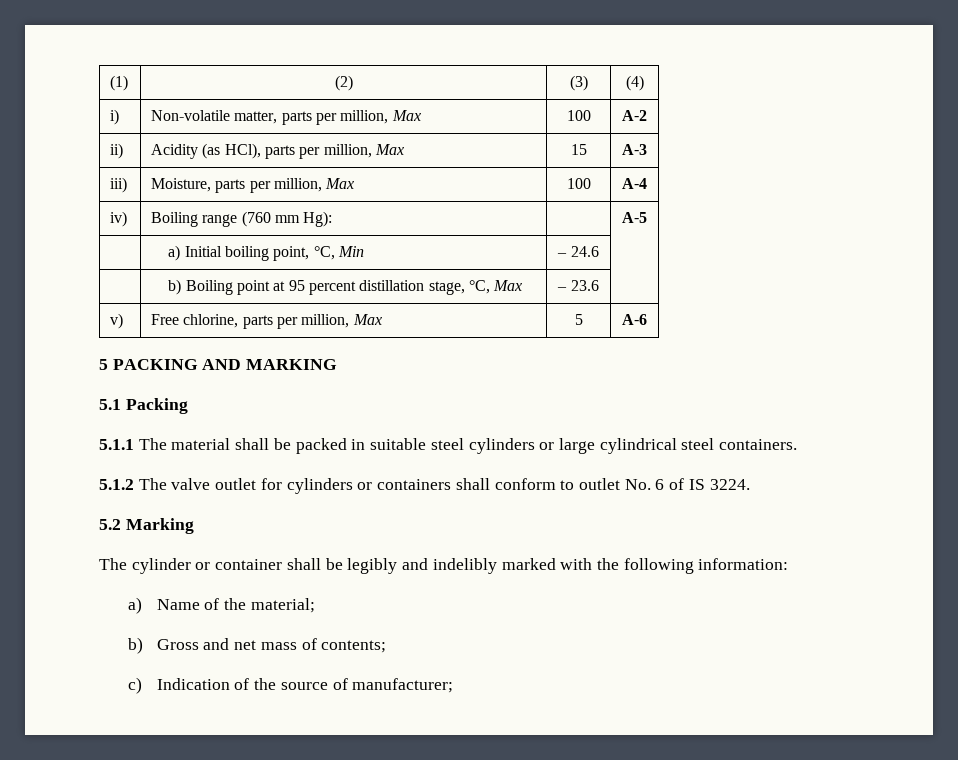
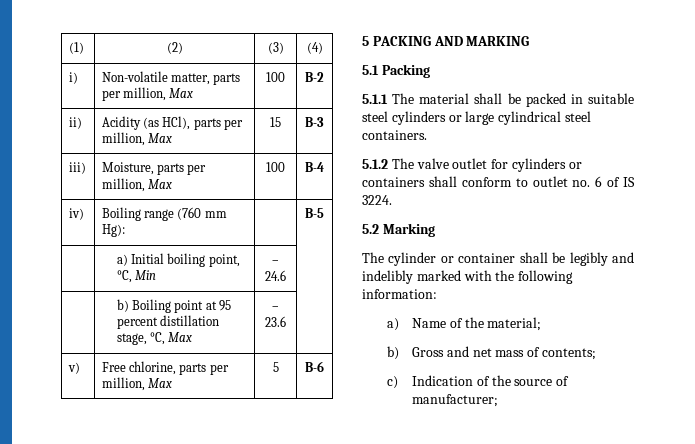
- i) | Non-volatile matter, parts per million, Max | 100 | A-2
+ i) | Non-volatile matter, parts per million, Max | 100 | B-2
- ii) | Acidity (as HCl), parts per million, Max | 15 | A-3
+ ii) | Acidity (as HCl), parts per million, Max | 15 | B-3
- iii) | Moisture, parts per million, Max | 100 | A-4
+ iii) | Moisture, parts per million, Max | 100 | B-4
- iv) | Boiling range (760 mm Hg): | | A-5
+ iv) | Boiling range (760 mm Hg): | | B-5
- v) | Free chlorine, parts per million, Max | 5 | A-6
+ v) | Free chlorine, parts per million, Max | 5 | B-6
- 5.1.2 The valve outlet for cylinders or containers shall conform to outlet No. 6 of IS 3224.
+ 5.1.2 The valve outlet for cylinders or containers shall conform to outlet no. 6 of IS 3224.

